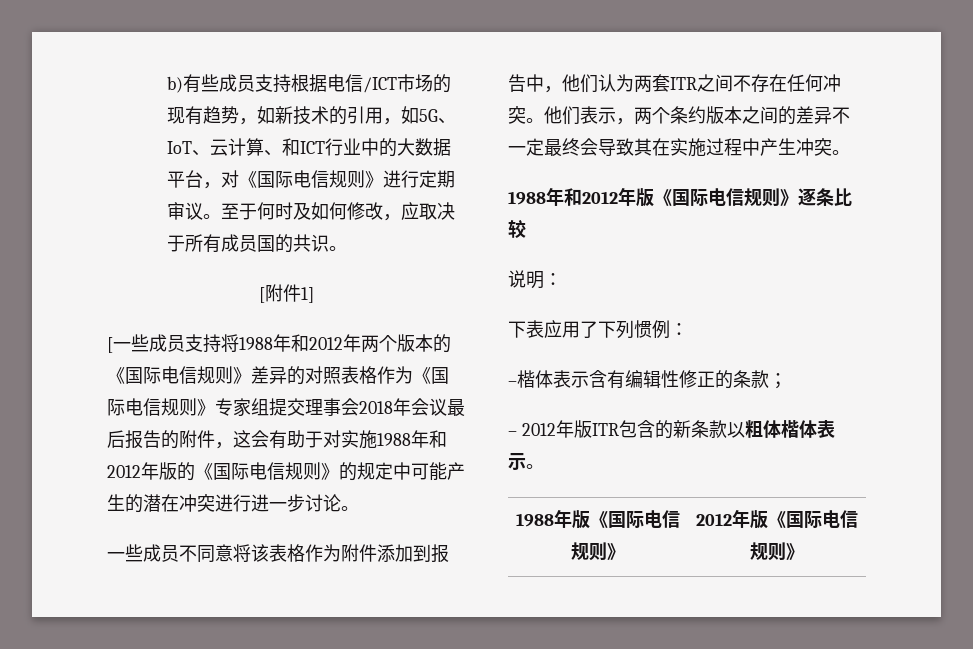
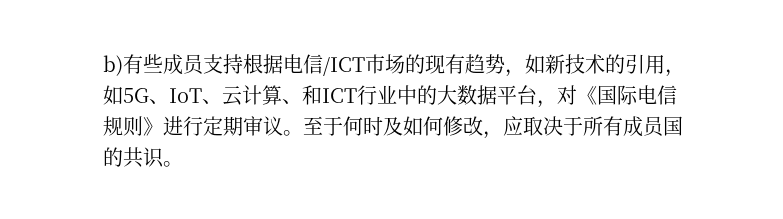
- [附件1]
- [一些成员支持将1988年和2012年两个版本的《国际电信规则》差异的对照表格作为《国际电信规则》专家组提交理事会2018年会议最后报告的附件，这会有助于对实施1988年和2012年版的《国际电信规则》的规定中可能产生的潜在冲突进行进一步讨论。
- 一些成员不同意将该表格作为附件添加到报告中，他们认为两套ITR之间不存在任何冲突。他们表示，两个条约版本之间的差异不一定最终会导致其在实施过程中产生冲突。
- 1988年和2012年版《国际电信规则》逐条比较
- 说明：
- 下表应用了下列惯例：
- –楷体表示含有编辑性修正的条款；
- – 2012年版ITR包含的新条款以粗体楷体表示。
- 1988年版《国际电信规则》 | 2012年版《国际电信规则》

